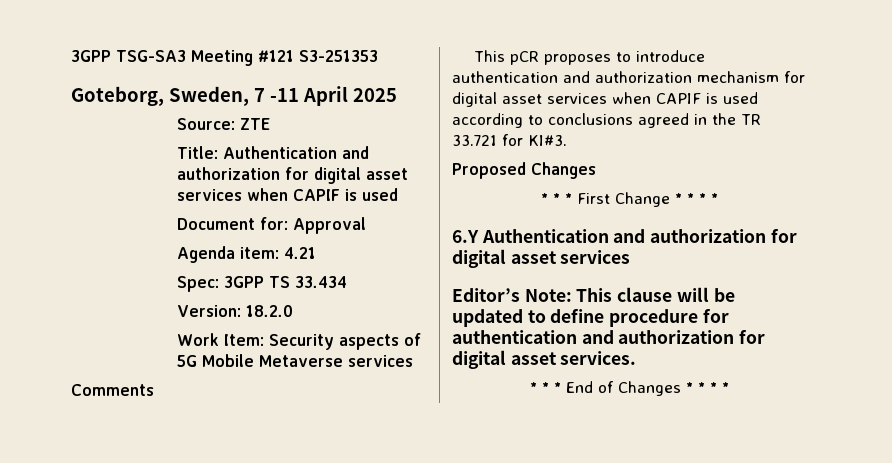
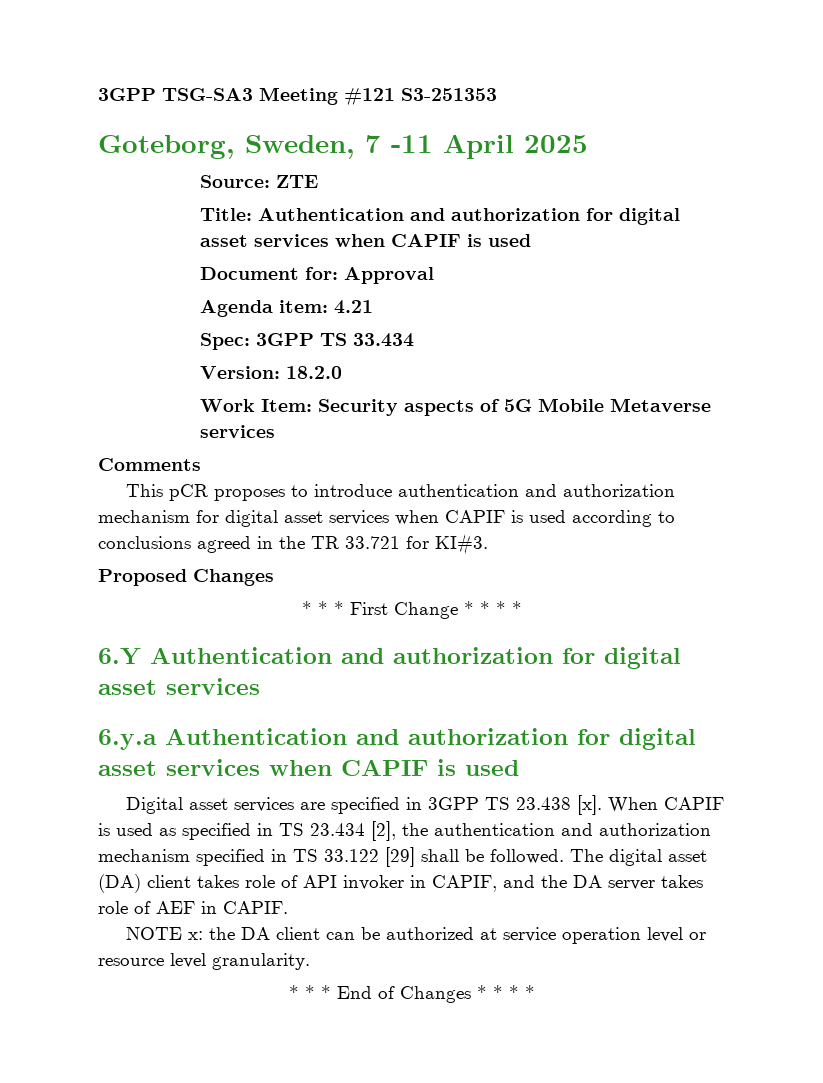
- Editor’s Note: This clause will be updated to define procedure for authentication and authorization for digital asset services.
+ 6.y.a Authentication and authorization for digital asset services when CAPIF is used
+ Digital asset services are specified in 3GPP TS 23.438 [x]. When CAPIF is used as specified in TS 23.434 [2], the authentication and authorization mechanism specified in TS 33.122 [29] shall be followed. The digital asset (DA) client takes role of API invoker in CAPIF, and the DA server takes role of AEF in CAPIF.
+ NOTE x: the DA client can be authorized at service operation level or resource level granularity.

